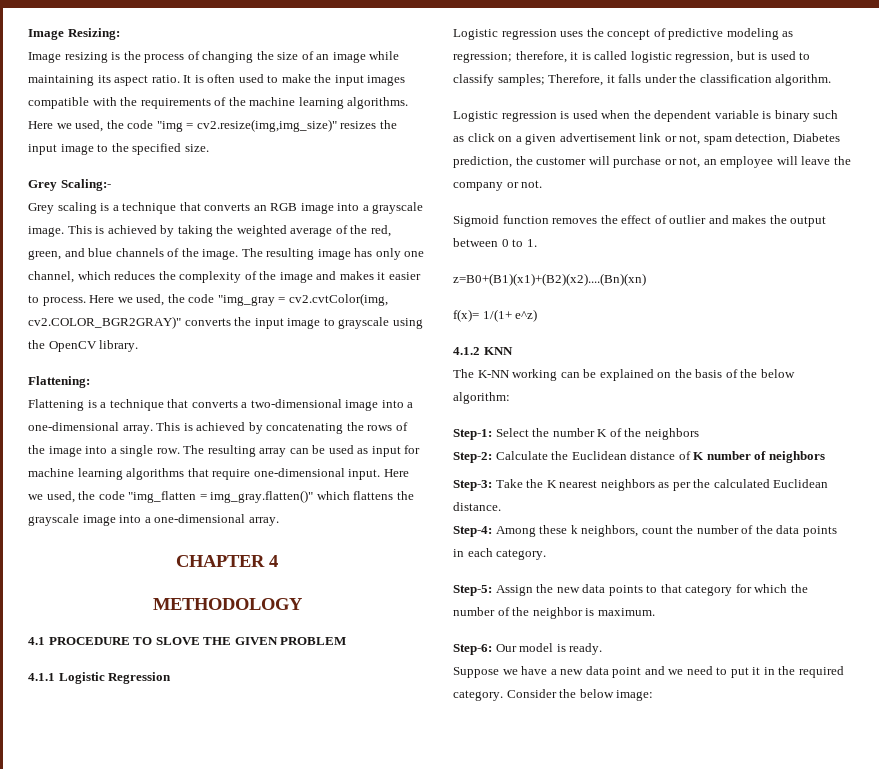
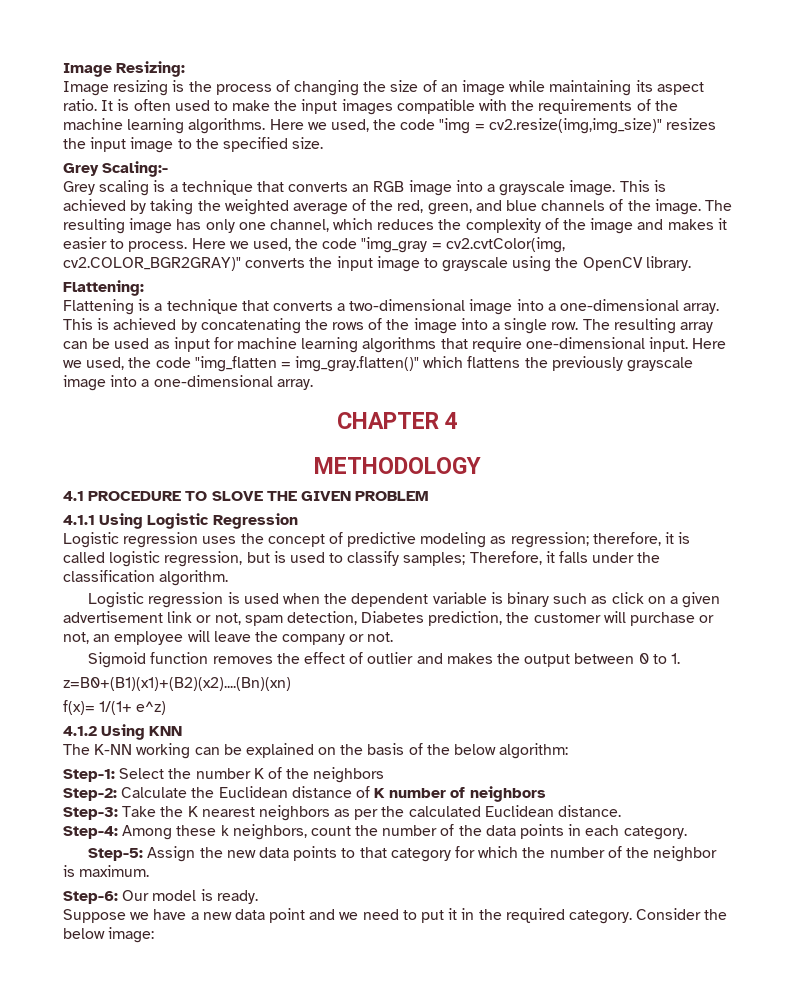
- Here we used, the code "img_flatten = img_gray.flatten()" which flattens the grayscale image into a one-dimensional array.
+ Here we used, the code "img_flatten = img_gray.flatten()" which flattens the previously grayscale image into a one-dimensional array.
- 4.1.1 Logistic Regression
+ 4.1.1 Using Logistic Regression
- 4.1.2 KNN
+ 4.1.2 Using KNN

